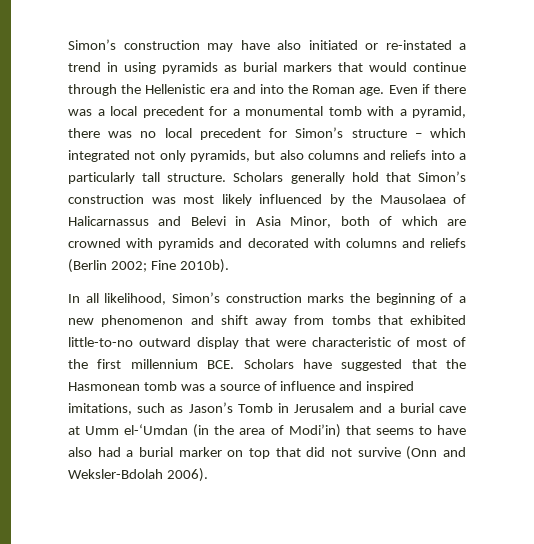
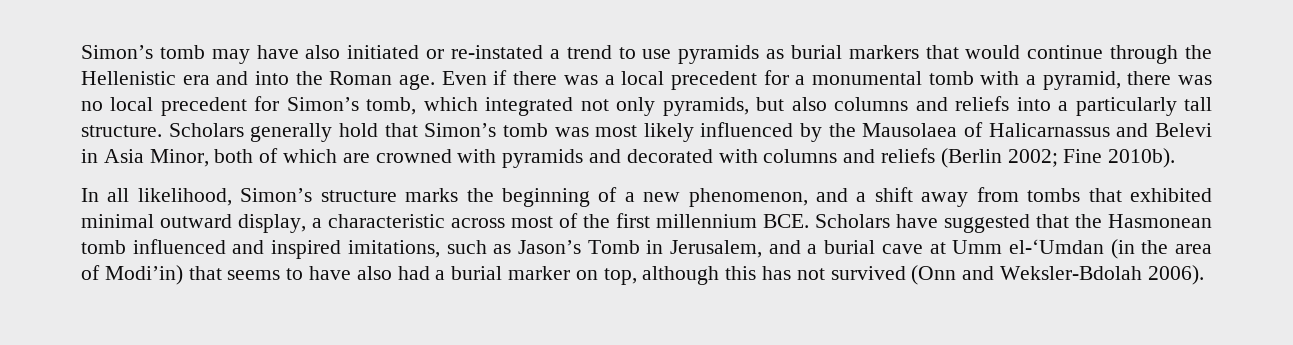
- Simon’s construction may have also initiated or re-instated a trend in using pyramids as burial markers that would continue through the Hellenistic era and into the Roman age.
+ Simon’s tomb may have also initiated or re-instated a trend to use pyramids as burial markers that would continue through the Hellenistic era and into the Roman age.
- Even if there was a local precedent for a monumental tomb with a pyramid, there was no local precedent for Simon’s structure – which integrated not only pyramids, but also columns and reliefs into a particularly tall structure.
+ Even if there was a local precedent for a monumental tomb with a pyramid, there was no local precedent for Simon’s tomb, which integrated not only pyramids, but also columns and reliefs into a particularly tall structure.
- Scholars generally hold that Simon’s construction was most likely influenced by the Mausolaea of Halicarnassus and Belevi in Asia Minor, both of which are crowned with pyramids and decorated with columns and reliefs (Berlin 2002; Fine 2010b).
+ Scholars generally hold that Simon’s tomb was most likely influenced by the Mausolaea of Halicarnassus and Belevi in Asia Minor, both of which are crowned with pyramids and decorated with columns and reliefs (Berlin 2002; Fine 2010b).
- In all likelihood, Simon’s construction marks the beginning of a new phenomenon and shift away from tombs that exhibited little-to-no outward display that were characteristic of most of the first millennium BCE. Scholars have suggested that the Hasmonean tomb was a source of influence and inspired imitations, such as Jason’s Tomb in Jerusalem and a burial cave at Umm el-‘Umdan (in the area of Modi’in) that seems to have also had a burial marker on top that did not survive (Onn and Weksler-Bdolah 2006).
+ In all likelihood, Simon’s structure marks the beginning of a new phenomenon, and a shift away from tombs that exhibited minimal outward display, a characteristic across most of the first millennium BCE. Scholars have suggested that the Hasmonean tomb influenced and inspired imitations, such as Jason’s Tomb in Jerusalem, and a burial cave at Umm el-‘Umdan (in the area of Modi’in) that seems to have also had a burial marker on top, although this has not survived (Onn and Weksler-Bdolah 2006).

